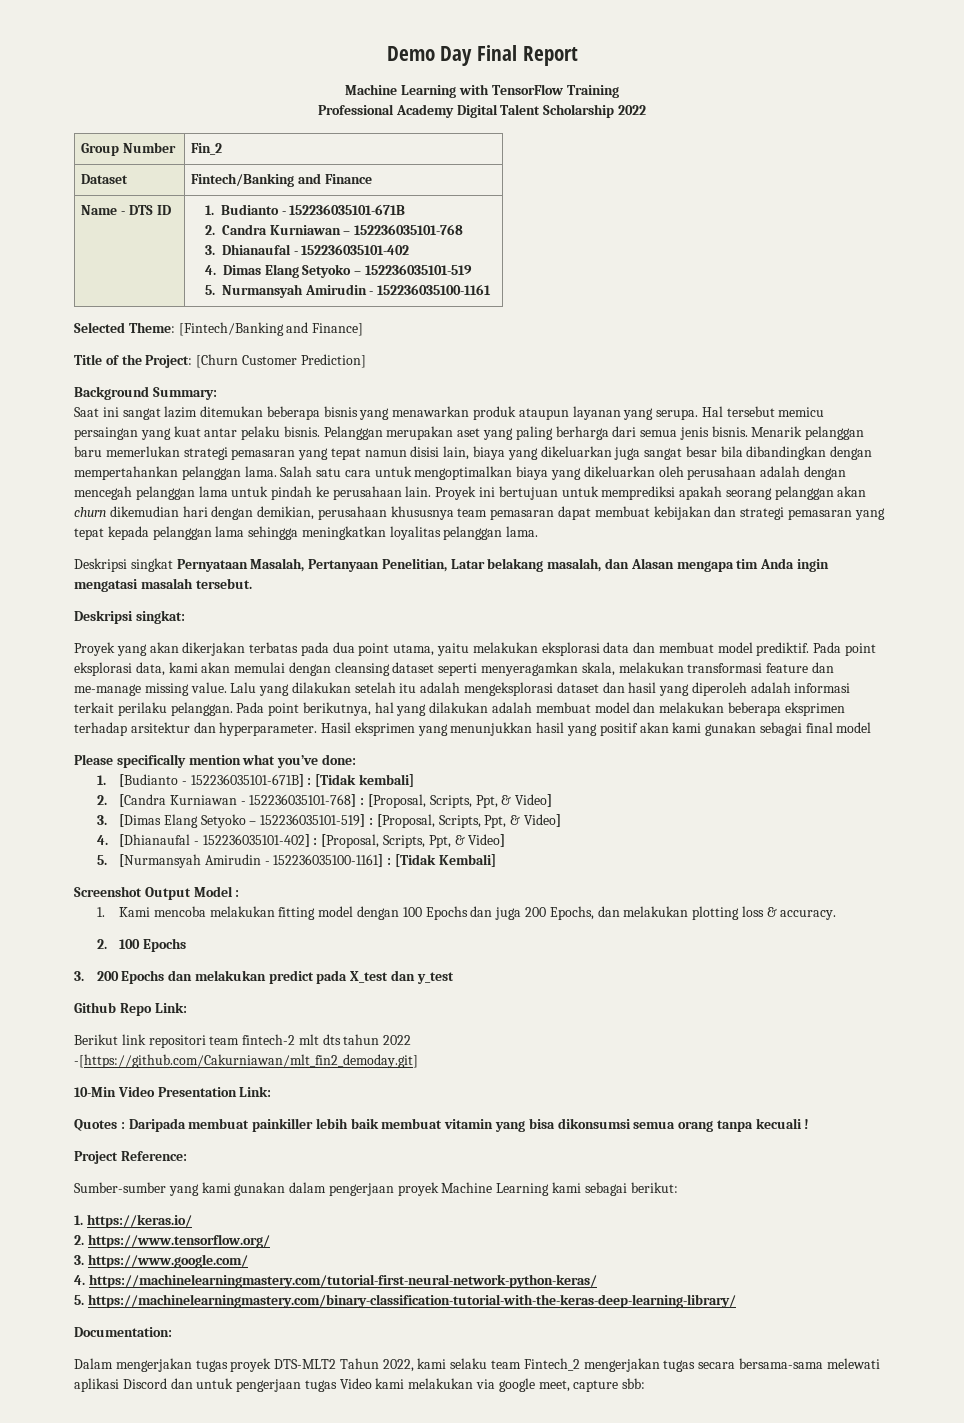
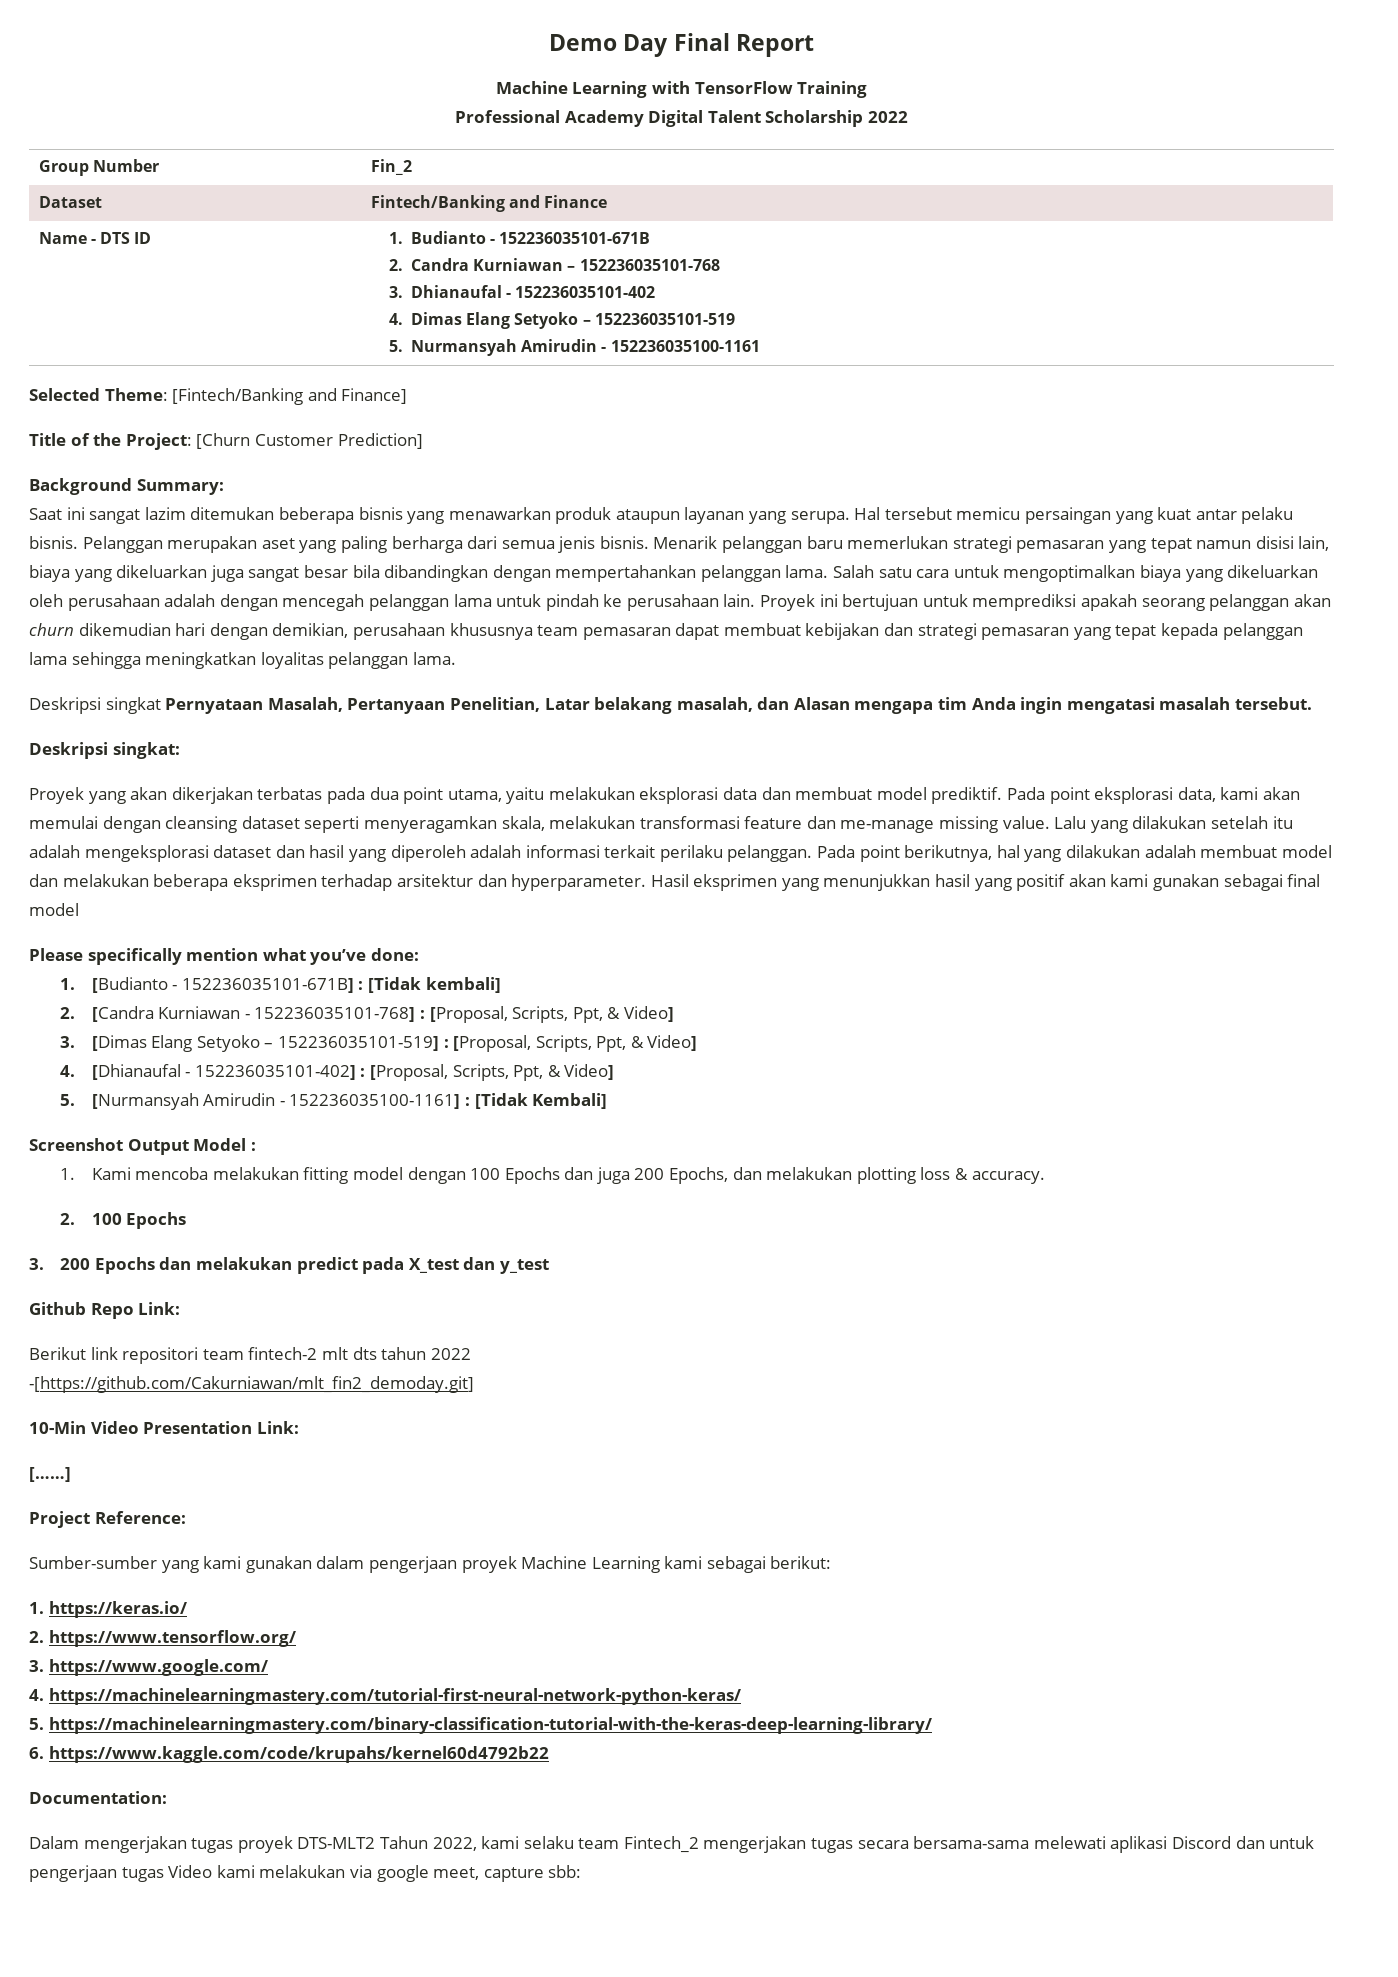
- Quotes : Daripada membuat painkiller lebih baik membuat vitamin yang bisa dikonsumsi semua orang tanpa kecuali !
+ [……]
+ 6. https://www.kaggle.com/code/krupahs/kernel60d4792b22

